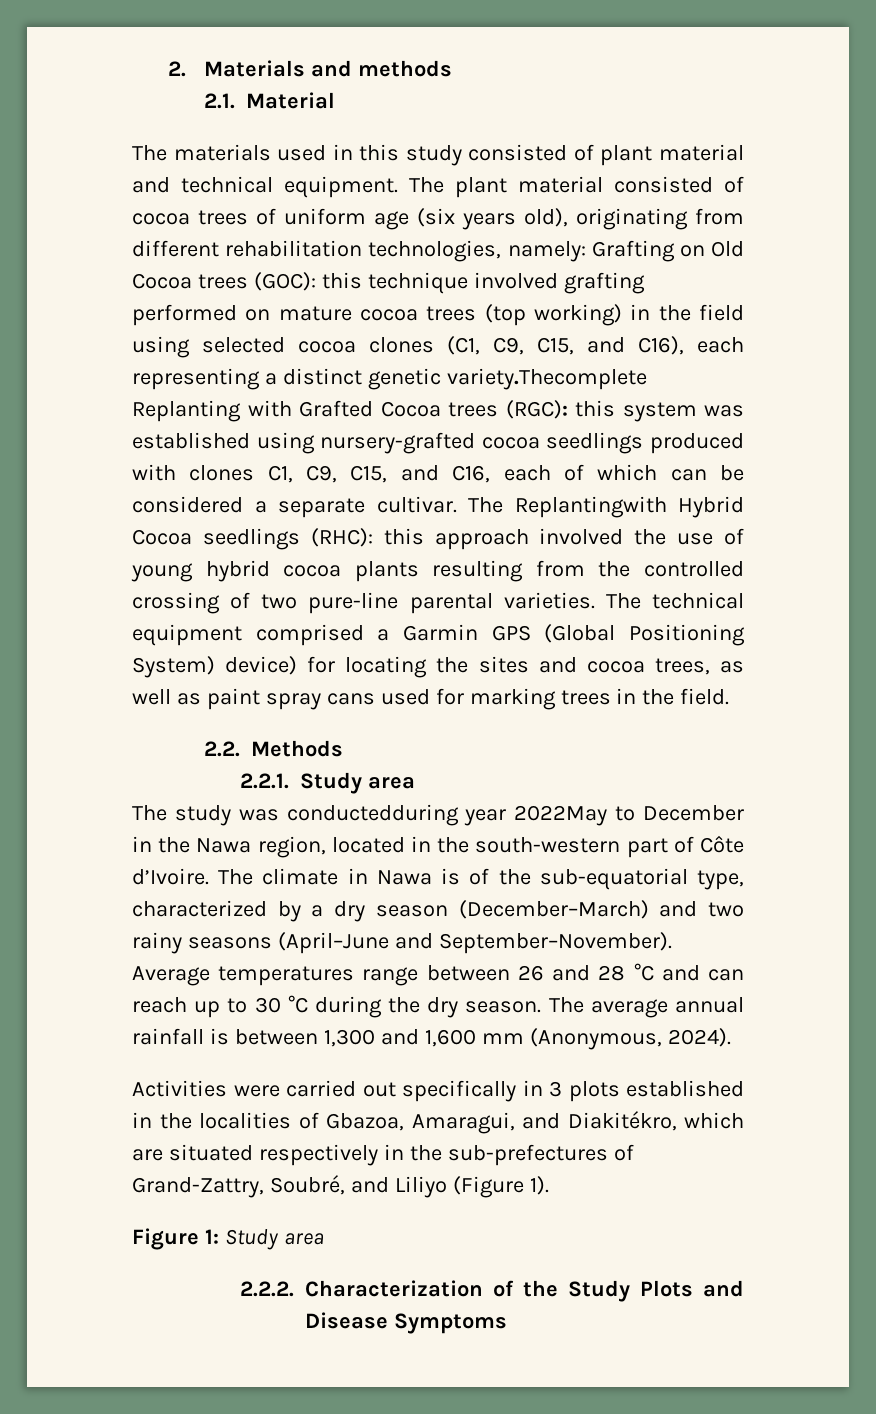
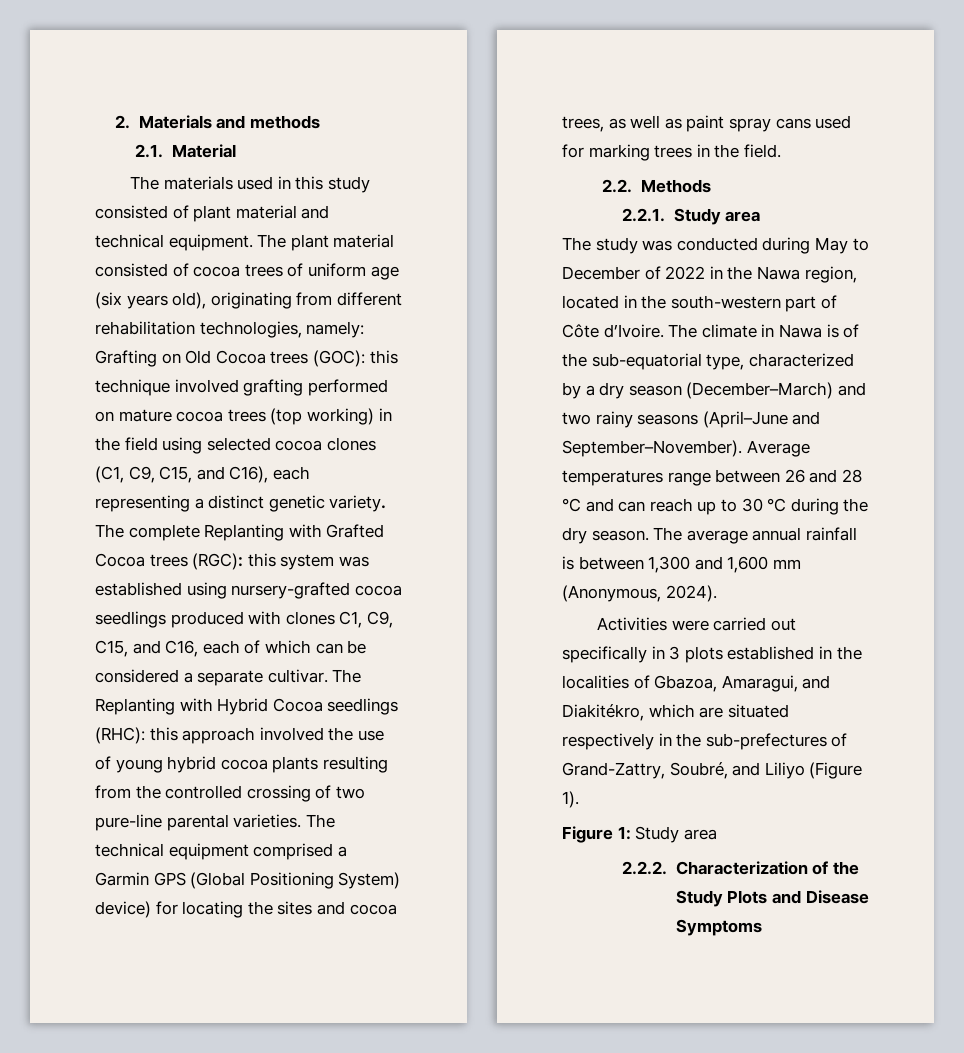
- this technique involved grafting performed on mature cocoa trees (top working) in the field using selected cocoa clones (C1, C9, C15, and C16), each representing a distinct genetic variety.Thecomplete Replanting with Grafted Cocoa trees (RGC):
+ this technique involved grafting performed on mature cocoa trees (top working) in the field using selected cocoa clones (C1, C9, C15, and C16), each representing a distinct genetic variety. The complete Replanting with Grafted Cocoa trees (RGC):
- The Replantingwith Hybrid Cocoa seedlings (RHC): this approach involved the use of young hybrid cocoa plants resulting from the controlled crossing of two pure-line parental varieties.
+ The Replanting with Hybrid Cocoa seedlings (RHC): this approach involved the use of young hybrid cocoa plants resulting from the controlled crossing of two pure-line parental varieties.
- The study was conductedduring year 2022May to December in the Nawa region, located in the south-western part of Côte d’Ivoire.
+ The study was conducted during May to December of 2022 in the Nawa region, located in the south-western part of Côte d’Ivoire.

